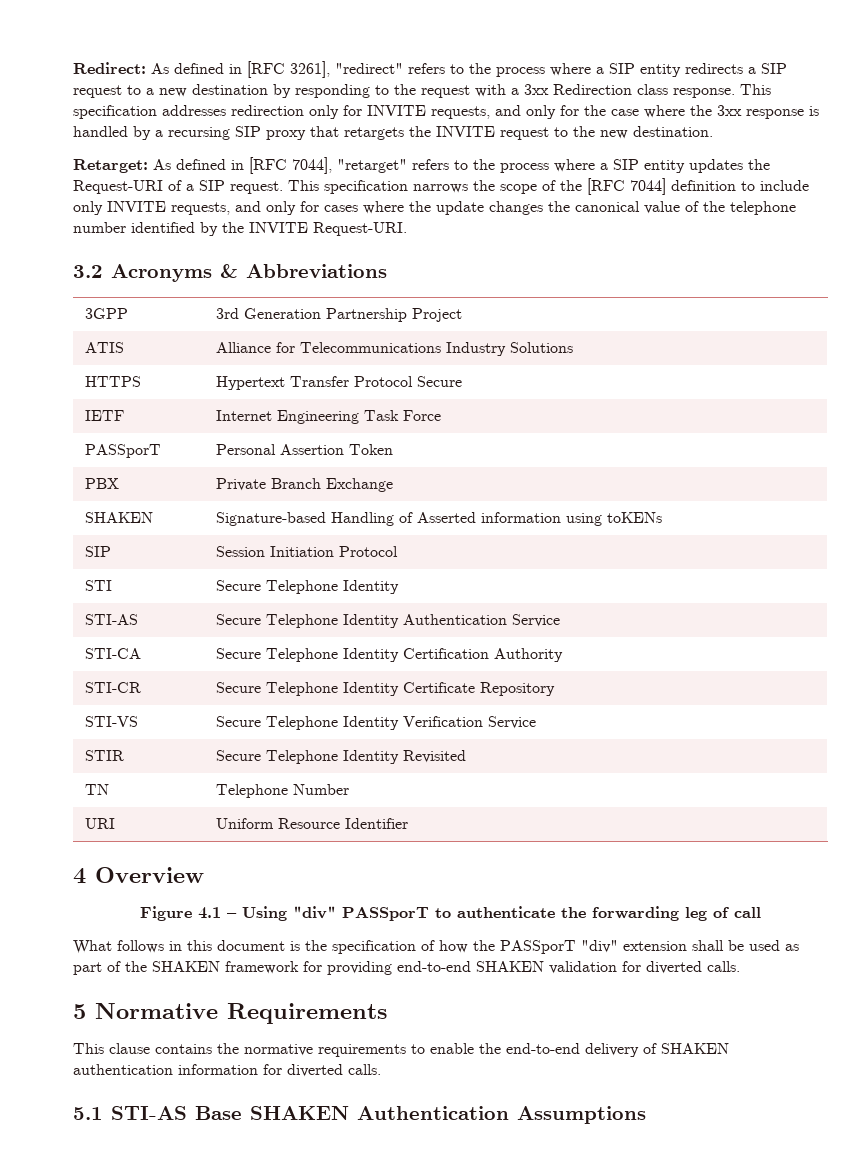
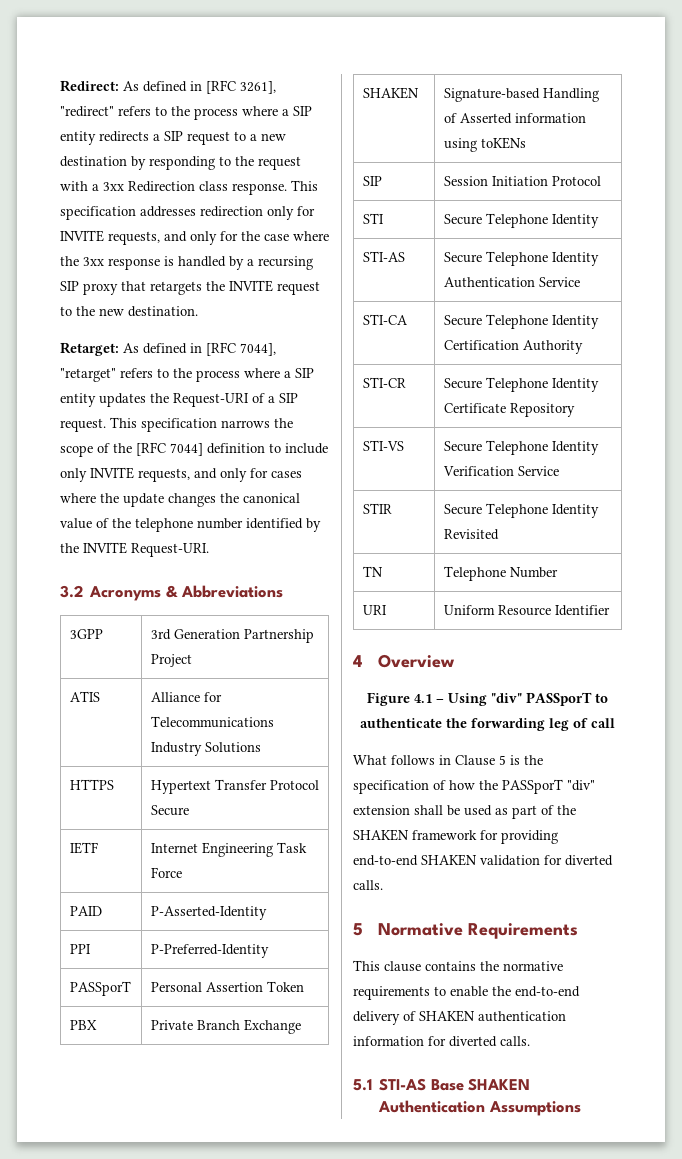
+ PAID | P-Asserted-Identity
+ PPI | P-Preferred-Identity
- What follows in this document is the specification of how the PASSporT "div" extension shall be used as part of the SHAKEN framework for providing end-to-end SHAKEN validation for diverted calls.
+ What follows in Clause 5 is the specification of how the PASSporT "div" extension shall be used as part of the SHAKEN framework for providing end-to-end SHAKEN validation for diverted calls.

